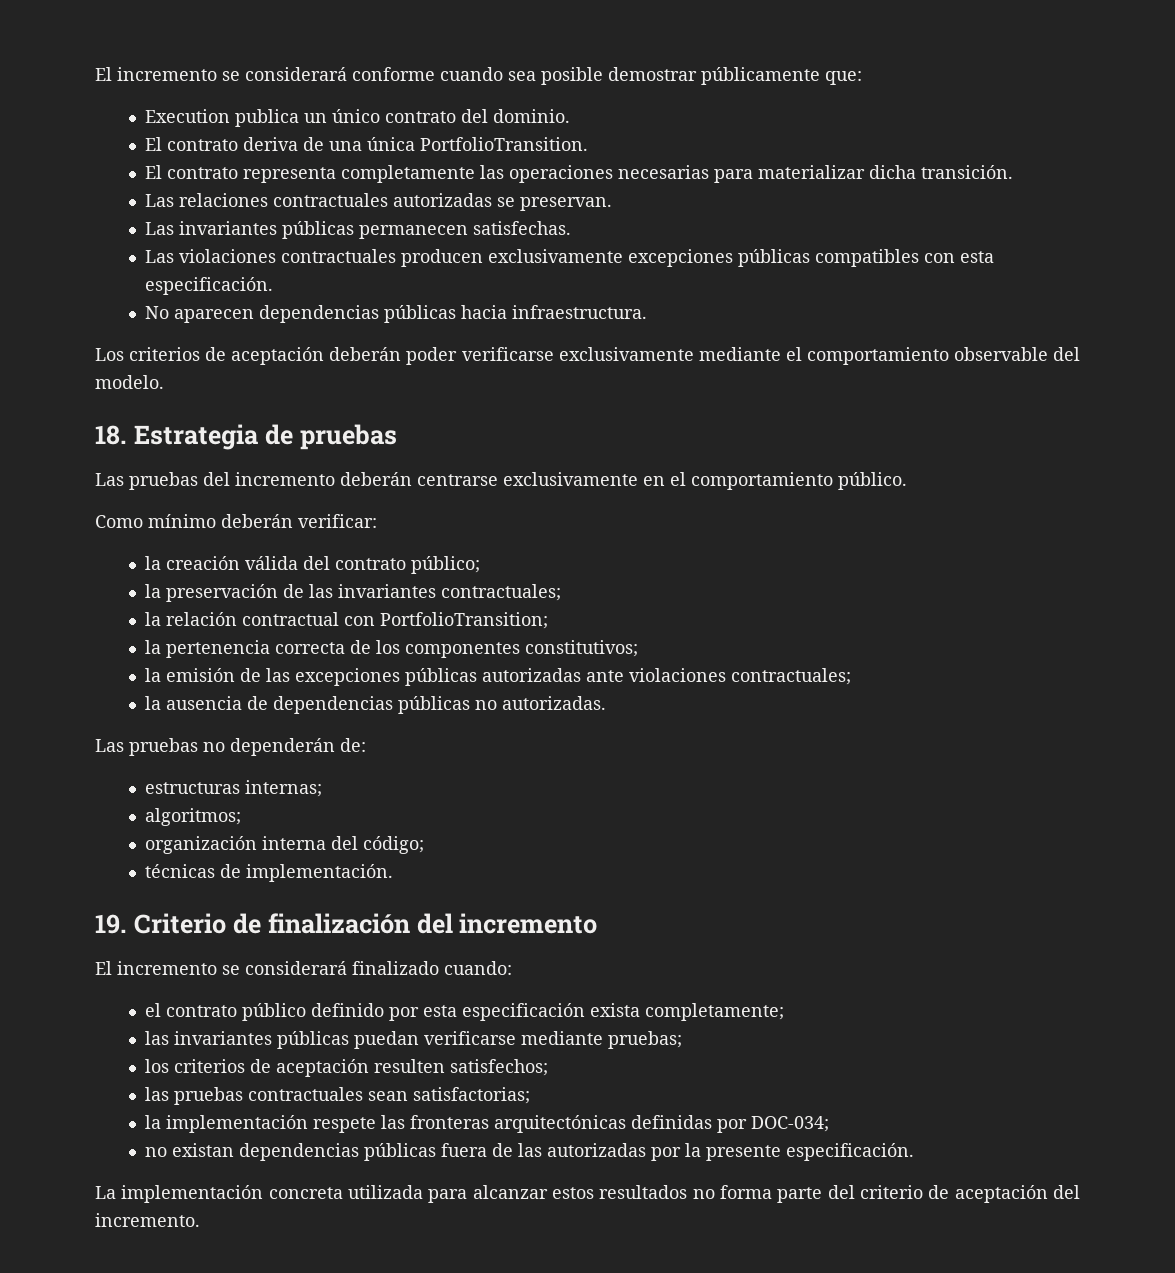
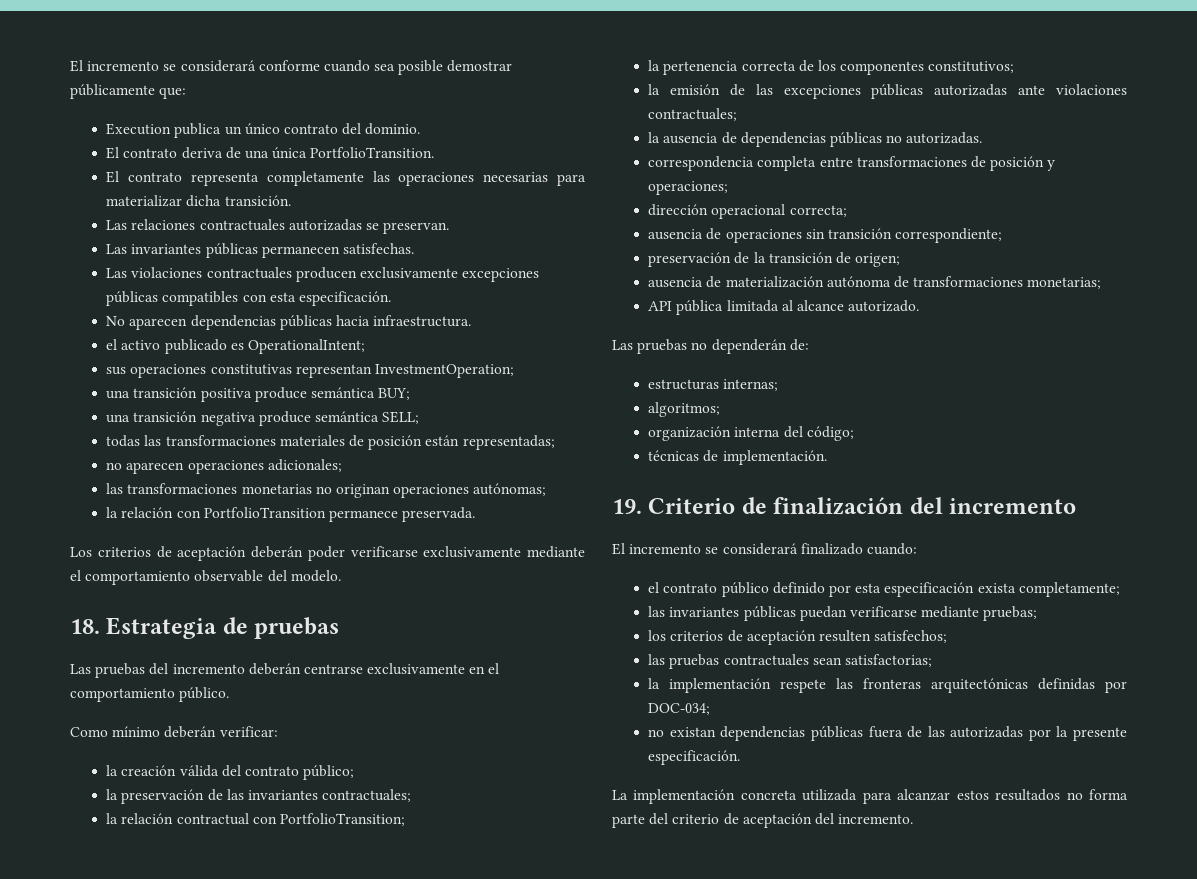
+ el activo publicado es OperationalIntent;
+ sus operaciones constitutivas representan InvestmentOperation;
+ una transición positiva produce semántica BUY;
+ una transición negativa produce semántica SELL;
+ todas las transformaciones materiales de posición están representadas;
+ no aparecen operaciones adicionales;
+ las transformaciones monetarias no originan operaciones autónomas;
+ la relación con PortfolioTransition permanece preservada.
+ correspondencia completa entre transformaciones de posición y operaciones;
+ dirección operacional correcta;
+ ausencia de operaciones sin transición correspondiente;
+ preservación de la transición de origen;
+ ausencia de materialización autónoma de transformaciones monetarias;
+ API pública limitada al alcance autorizado.

